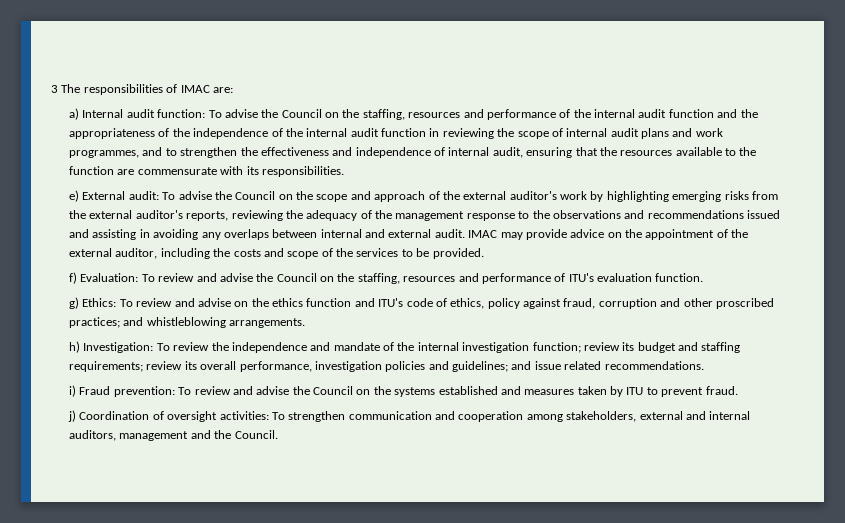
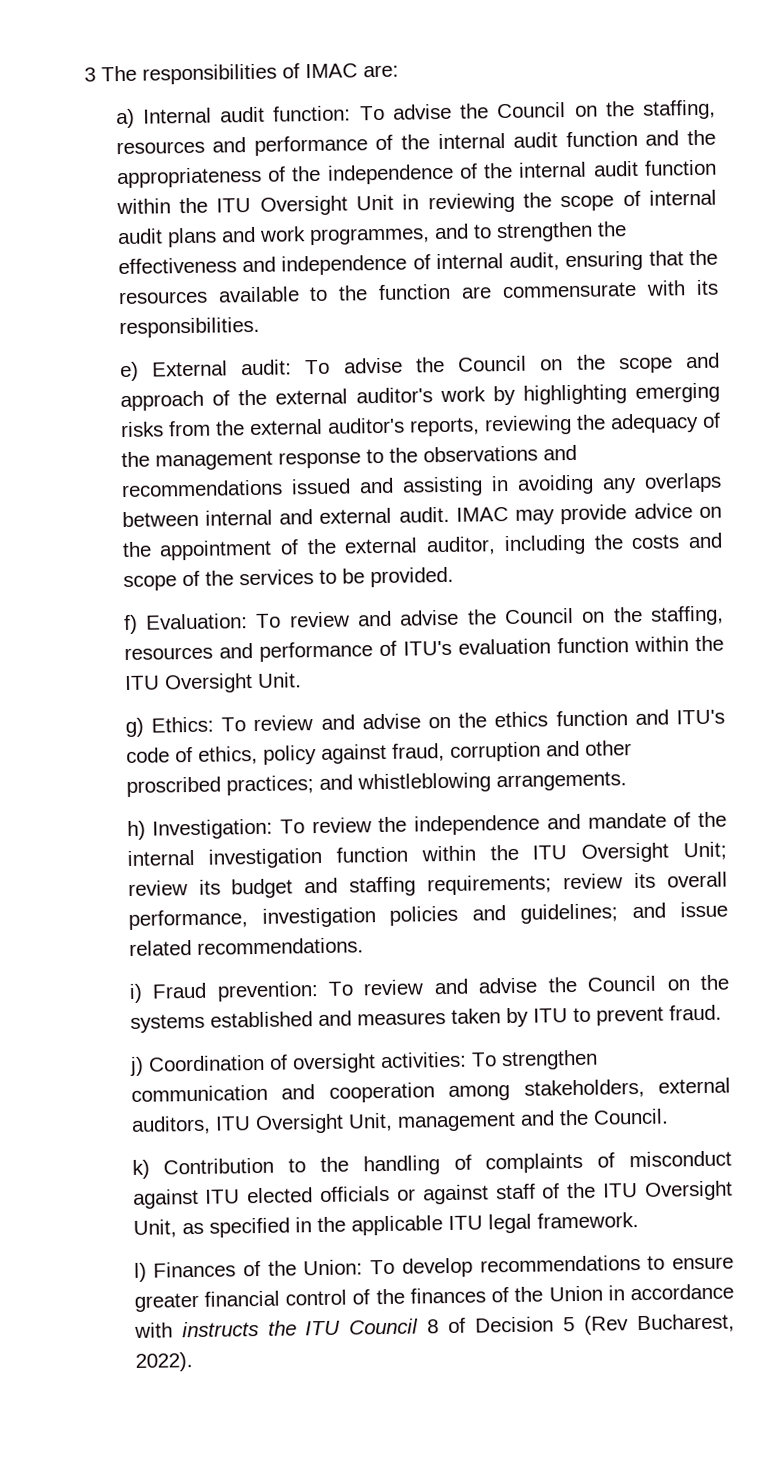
- To advise the Council on the staffing, resources and performance of the internal audit function and the appropriateness of the independence of the internal audit function in reviewing the scope of internal audit plans and work programmes, and to strengthen the effectiveness and independence of internal audit, ensuring that the resources available to the function are commensurate with its responsibilities.
+ To advise the Council on the staffing, resources and performance of the internal audit function and the appropriateness of the independence of the internal audit function within the ITU Oversight Unit in reviewing the scope of internal audit plans and work programmes, and to strengthen the effectiveness and independence of internal audit, ensuring that the resources available to the function are commensurate with its responsibilities.
- f) Evaluation: To review and advise the Council on the staffing, resources and performance of ITU's evaluation function.
+ f) Evaluation: To review and advise the Council on the staffing, resources and performance of ITU's evaluation function within the ITU Oversight Unit.
- h) Investigation: To review the independence and mandate of the internal investigation function; review its budget and staffing requirements; review its overall performance, investigation policies and guidelines; and issue related recommendations.
+ h) Investigation: To review the independence and mandate of the internal investigation function within the ITU Oversight Unit; review its budget and staffing requirements; review its overall performance, investigation policies and guidelines; and issue related recommendations.
- j) Coordination of oversight activities: To strengthen communication and cooperation among stakeholders, external and internal auditors, management and the Council.
+ j) Coordination of oversight activities: To strengthen communication and cooperation among stakeholders, external auditors, ITU Oversight Unit, management and the Council.
+ k) Contribution to the handling of complaints of misconduct against ITU elected officials or against staff of the ITU Oversight Unit, as specified in the applicable ITU legal framework.
+ l) Finances of the Union: To develop recommendations to ensure greater financial control of the finances of the Union in accordance with instructs the ITU Council 8 of Decision 5 (Rev Bucharest, 2022).

